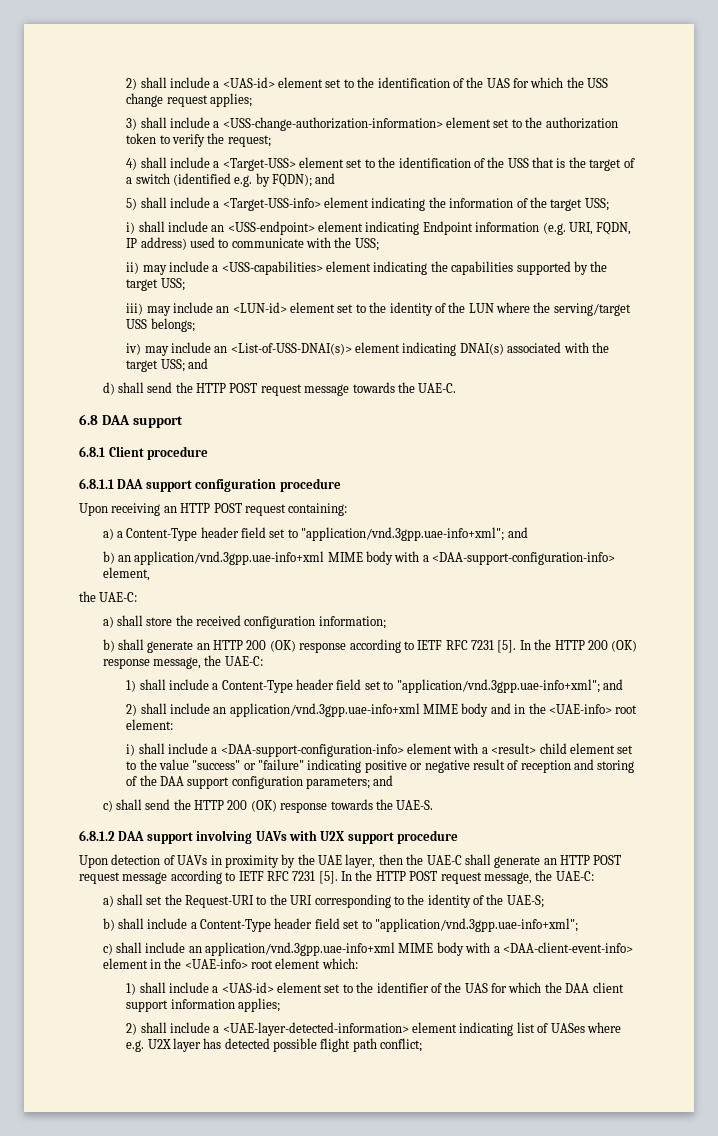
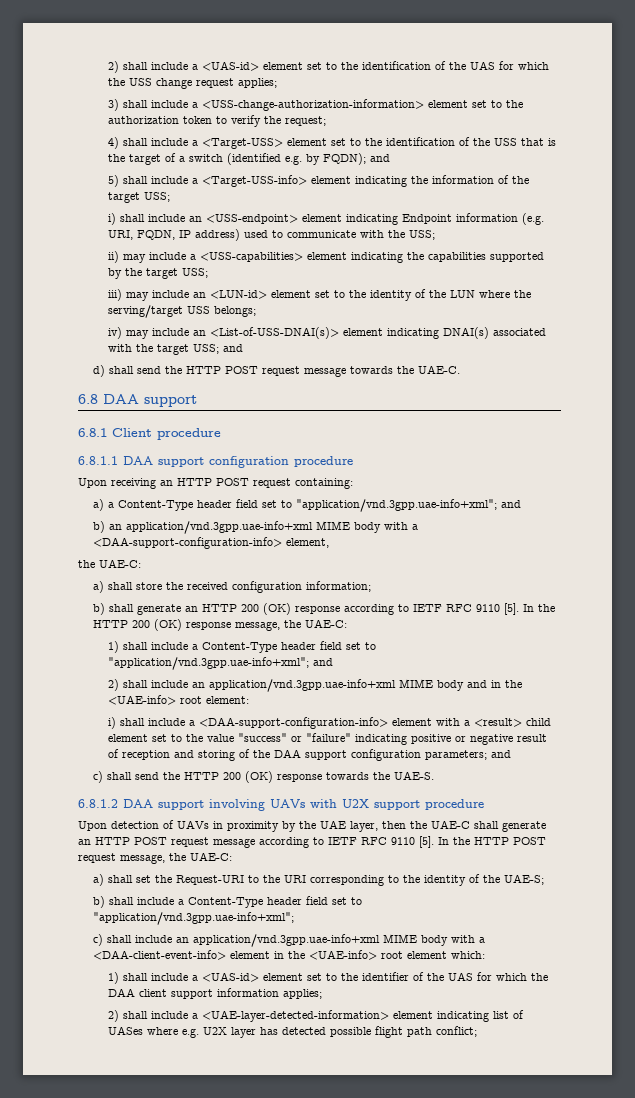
- b) shall generate an HTTP 200 (OK) response according to IETF RFC 7231 [5].
+ b) shall generate an HTTP 200 (OK) response according to IETF RFC 9110 [5].
- Upon detection of UAVs in proximity by the UAE layer, then the UAE-C shall generate an HTTP POST request message according to IETF RFC 7231 [5].
+ Upon detection of UAVs in proximity by the UAE layer, then the UAE-C shall generate an HTTP POST request message according to IETF RFC 9110 [5].

